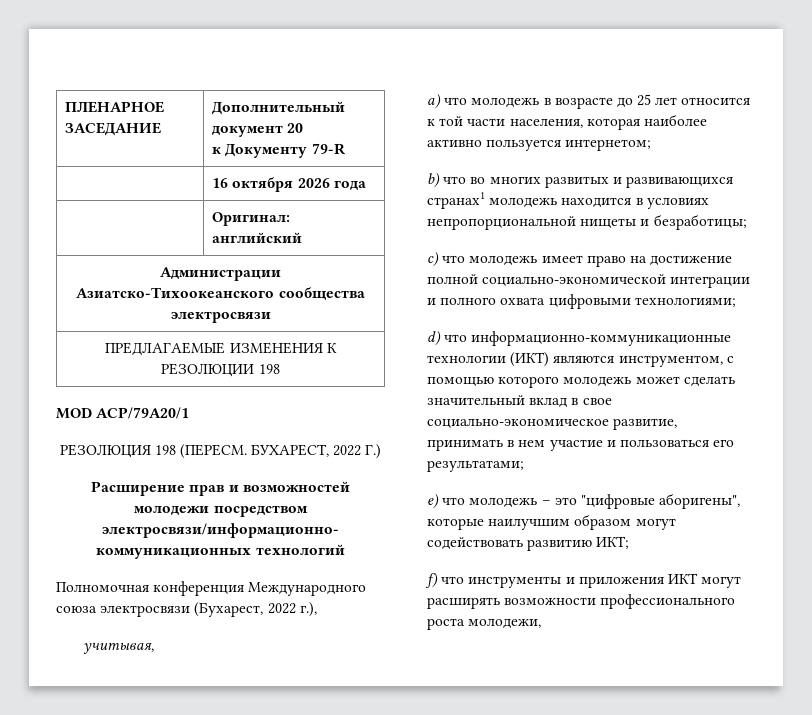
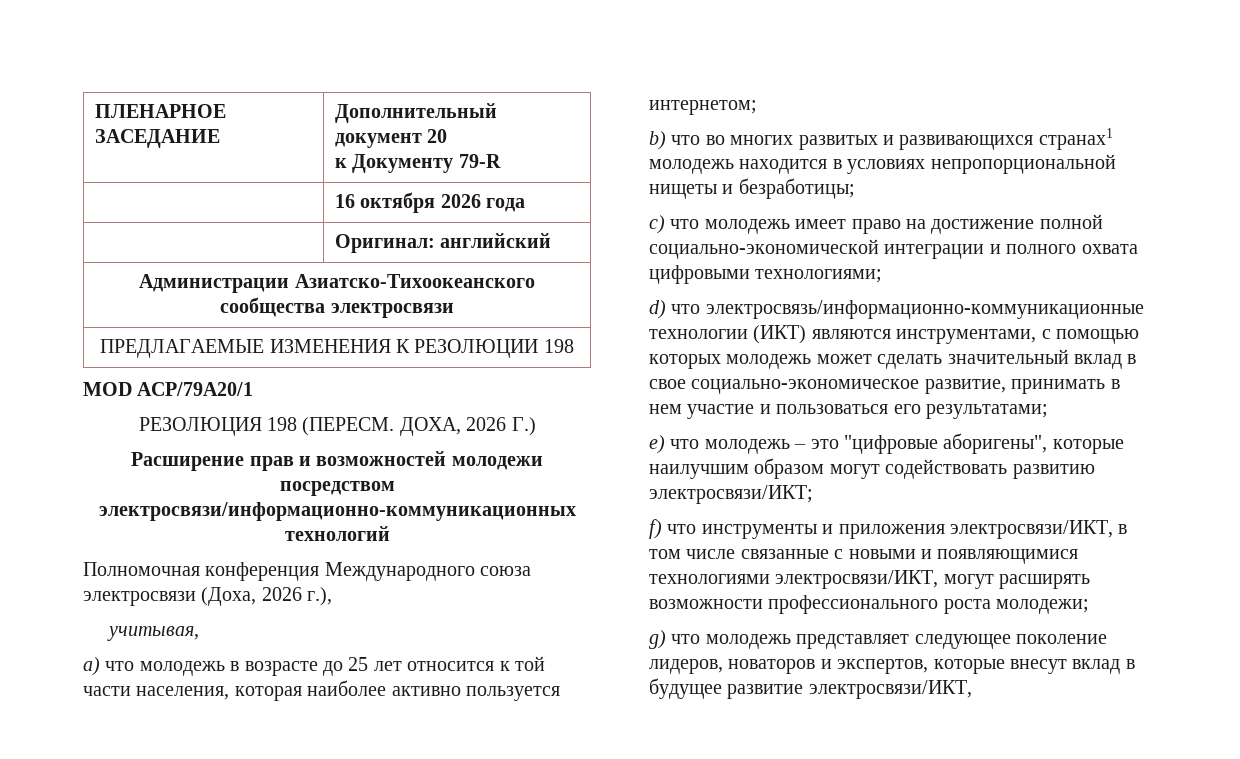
- БУХАРЕСТ, 2022 Г.)
+ ДОХА, 2026 Г.)
- Полномочная конференция Международного союза электросвязи (Бухарест, 2022 г.),
+ Полномочная конференция Международного союза электросвязи (Доха, 2026 г.),
- d) что информационно-коммуникационные технологии (ИКТ) являются инструментом, с помощью которого молодежь может сделать значительный вклад в свое социально-экономическое развитие, принимать в нем участие и пользоваться его результатами;
+ d) что электросвязь/информационно-коммуникационные технологии (ИКТ) являются инструментами, с помощью которых молодежь может сделать значительный вклад в свое социально-экономическое развитие, принимать в нем участие и пользоваться его результатами;
- e) что молодежь – это "цифровые аборигены", которые наилучшим образом могут содействовать развитию ИКТ;
+ e) что молодежь – это "цифровые аборигены", которые наилучшим образом могут содействовать развитию электросвязи/ИКТ;
- f) что инструменты и приложения ИКТ могут расширять возможности профессионального роста молодежи,
+ f) что инструменты и приложения электросвязи/ИКТ, в том числе связанные с новыми и появляющимися технологиями электросвязи/ИКТ, могут расширять возможности профессионального роста молодежи;
+ g) что молодежь представляет следующее поколение лидеров, новаторов и экспертов, которые внесут вклад в будущее развитие электросвязи/ИКТ,

